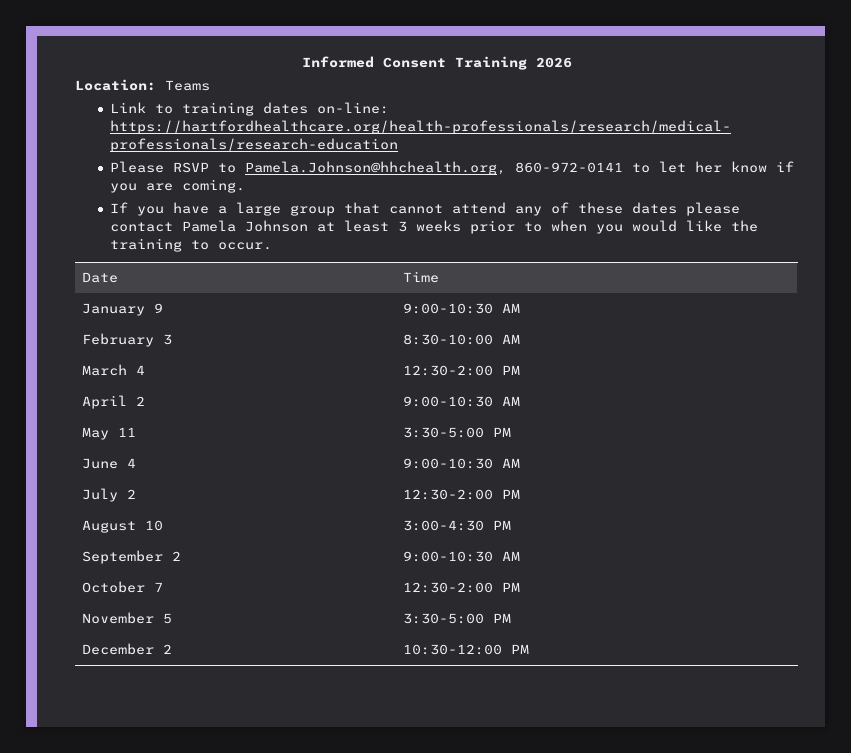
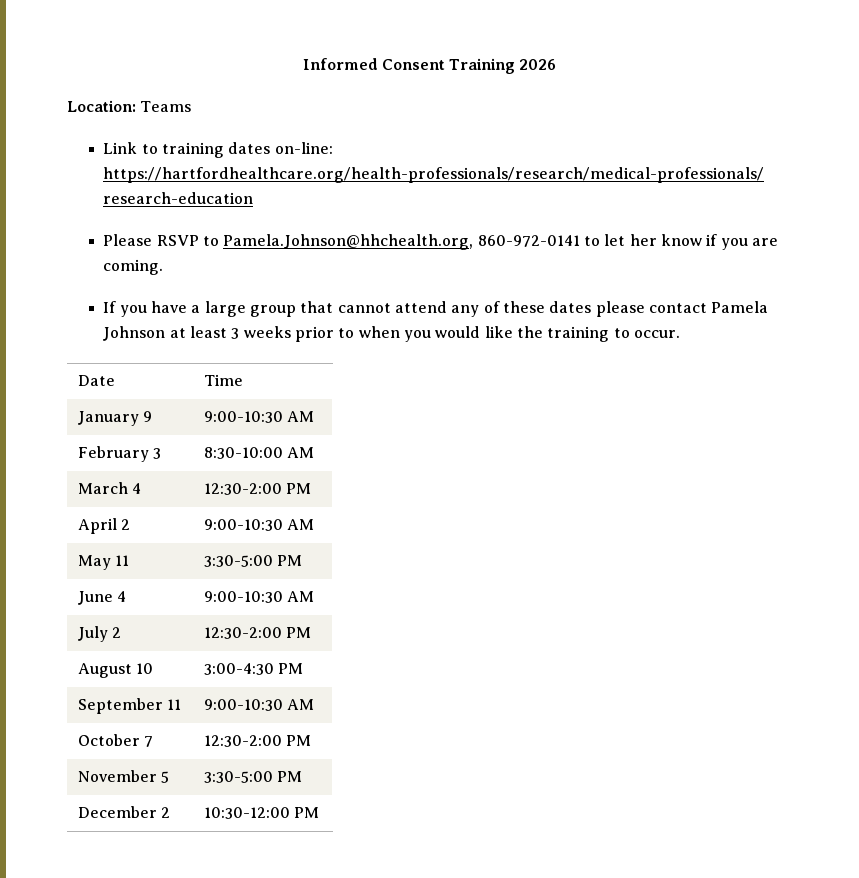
- September 2 | 9:00-10:30 AM
+ September 11 | 9:00-10:30 AM

